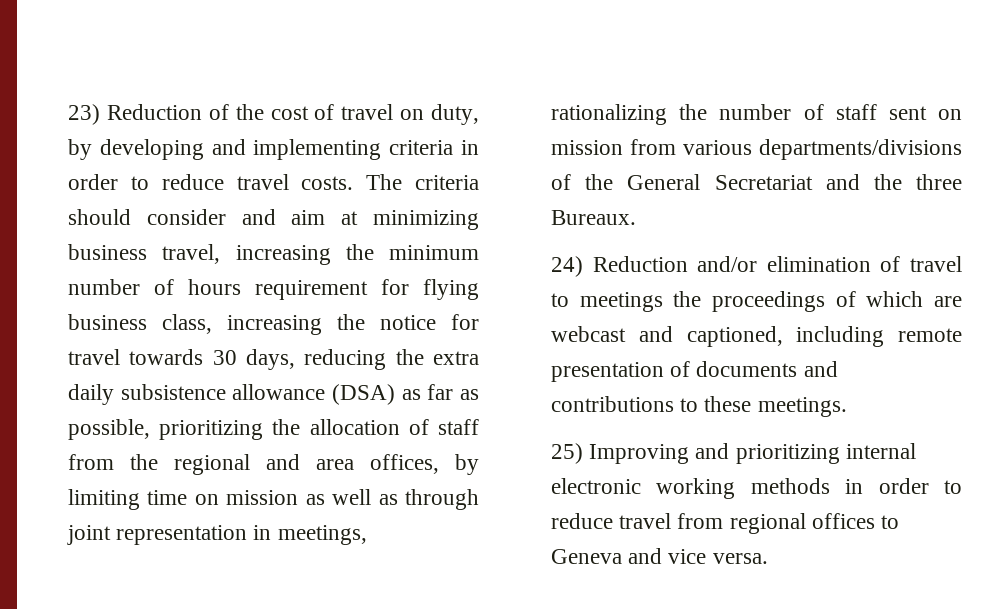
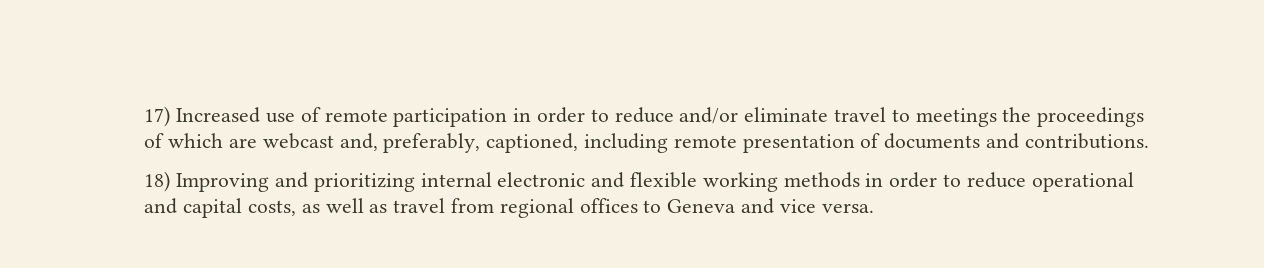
- 23) Reduction of the cost of travel on duty, by developing and implementing criteria in order to reduce travel costs. The criteria should consider and aim at minimizing business travel, increasing the minimum number of hours requirement for flying business class, increasing the notice for travel towards 30 days, reducing the extra daily subsistence allowance (DSA) as far as possible, prioritizing the allocation of staff from the regional and area offices, by limiting time on mission as well as through joint representation in meetings, rationalizing the number of staff sent on mission from various departments/divisions of the General Secretariat and the three Bureaux.
- 24) Reduction and/or elimination of travel to meetings the proceedings of which are webcast and captioned, including remote presentation of documents and contributions to these meetings.
- 25) Improving and prioritizing internal electronic working methods in order to reduce travel from regional offices to Geneva and vice versa.
+ 17) Increased use of remote participation in order to reduce and/or eliminate travel to meetings the proceedings of which are webcast and, preferably, captioned, including remote presentation of documents and contributions.
+ 18) Improving and prioritizing internal electronic and flexible working methods in order to reduce operational and capital costs, as well as travel from regional offices to Geneva and vice versa.

